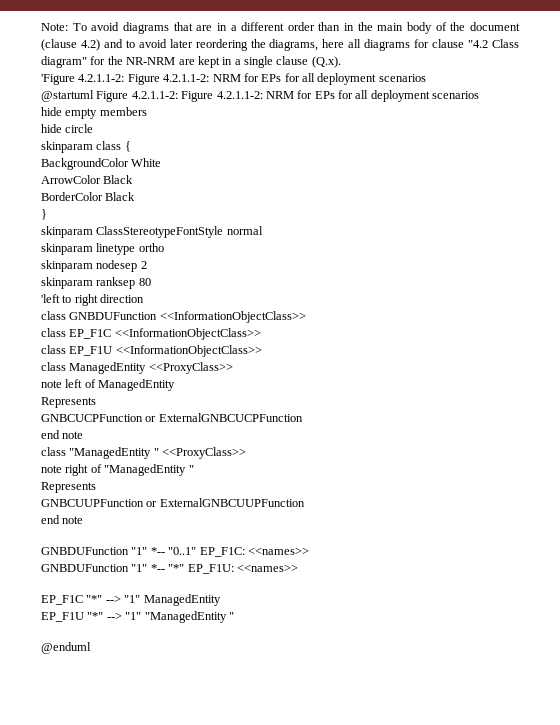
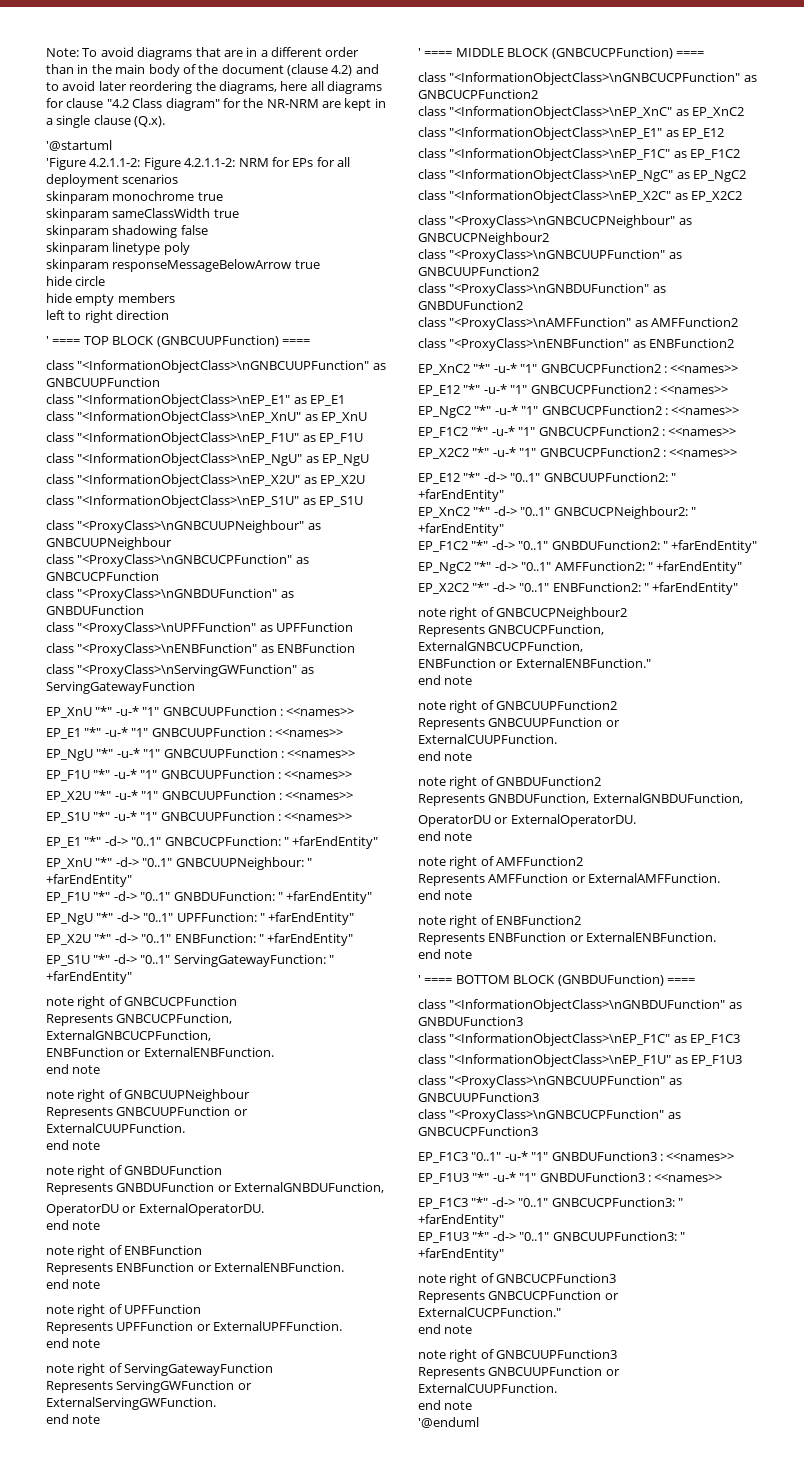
+ '@startuml
- @startuml Figure 4.2.1.1-2: Figure 4.2.1.1-2: NRM for EPs for all deployment scenarios
+ skinparam monochrome true
+ skinparam sameClassWidth true
+ skinparam shadowing false
+ skinparam linetype poly
+ skinparam responseMessageBelowArrow true
+ hide circle
  hide empty members
- hide circle
- skinparam class {
- BackgroundColor White
- ArrowColor Black
- BorderColor Black
- }
- skinparam ClassStereotypeFontStyle normal
- skinparam linetype ortho
- skinparam nodesep 2
- skinparam ranksep 80
- 'left to right direction
- class GNBDUFunction <<InformationObjectClass>>
- class EP_F1C <<InformationObjectClass>>
- class EP_F1U <<InformationObjectClass>>
- class ManagedEntity <<ProxyClass>>
- note left of ManagedEntity
- Represents
- GNBCUCPFunction or ExternalGNBCUCPFunction
+ left to right direction
+ ' ==== TOP BLOCK (GNBCUUPFunction) ====
+ class "<InformationObjectClass>\nGNBCUUPFunction" as GNBCUUPFunction
+ class "<InformationObjectClass>\nEP_E1" as EP_E1
+ class "<InformationObjectClass>\nEP_XnU" as EP_XnU
+ class "<InformationObjectClass>\nEP_F1U" as EP_F1U
+ class "<InformationObjectClass>\nEP_NgU" as EP_NgU
+ class "<InformationObjectClass>\nEP_X2U" as EP_X2U
+ class "<InformationObjectClass>\nEP_S1U" as EP_S1U
+ class "<ProxyClass>\nGNBCUUPNeighbour" as GNBCUUPNeighbour
+ class "<ProxyClass>\nGNBCUCPFunction" as GNBCUCPFunction
+ class "<ProxyClass>\nGNBDUFunction" as GNBDUFunction
+ class "<ProxyClass>\nUPFFunction" as UPFFunction
+ class "<ProxyClass>\nENBFunction" as ENBFunction
+ class "<ProxyClass>\nServingGWFunction" as ServingGatewayFunction
+ EP_XnU "*" -u-* "1" GNBCUUPFunction : <<names>>
+ EP_E1 "*" -u-* "1" GNBCUUPFunction : <<names>>
+ EP_NgU "*" -u-* "1" GNBCUUPFunction : <<names>>
+ EP_F1U "*" -u-* "1" GNBCUUPFunction : <<names>>
+ EP_X2U "*" -u-* "1" GNBCUUPFunction : <<names>>
+ EP_S1U "*" -u-* "1" GNBCUUPFunction : <<names>>
+ EP_E1 "*" -d-> "0..1" GNBCUCPFunction: " +farEndEntity"
+ EP_XnU "*" -d-> "0..1" GNBCUUPNeighbour: " +farEndEntity"
+ EP_F1U "*" -d-> "0..1" GNBDUFunction: " +farEndEntity"
+ EP_NgU "*" -d-> "0..1" UPFFunction: " +farEndEntity"
+ EP_X2U "*" -d-> "0..1" ENBFunction: " +farEndEntity"
+ EP_S1U "*" -d-> "0..1" ServingGatewayFunction: " +farEndEntity"
+ note right of GNBCUCPFunction
+ Represents GNBCUCPFunction, ExternalGNBCUCPFunction,
+ ENBFunction or ExternalENBFunction.
  end note
- class "ManagedEntity " <<ProxyClass>>
- note right of "ManagedEntity "
- Represents
- GNBCUUPFunction or ExternalGNBCUUPFunction
+ note right of GNBCUUPNeighbour
+ Represents GNBCUUPFunction or ExternalCUUPFunction.
  end note
- GNBDUFunction "1" *-- "0..1" EP_F1C: <<names>>
- GNBDUFunction "1" *-- "*" EP_F1U: <<names>>
- EP_F1C "*" --> "1" ManagedEntity
- EP_F1U "*" --> "1" "ManagedEntity "
- @enduml
+ note right of GNBDUFunction
+ Represents GNBDUFunction or ExternalGNBDUFunction,
+ OperatorDU or ExternalOperatorDU.
+ end note
+ note right of ENBFunction
+ Represents ENBFunction or ExternalENBFunction.
+ end note
+ note right of UPFFunction
+ Represents UPFFunction or ExternalUPFFunction.
+ end note
+ note right of ServingGatewayFunction
+ Represents ServingGWFunction or ExternalServingGWFunction.
+ end note
+ ' ==== MIDDLE BLOCK (GNBCUCPFunction) ====
+ class "<InformationObjectClass>\nGNBCUCPFunction" as GNBCUCPFunction2
+ class "<InformationObjectClass>\nEP_XnC" as EP_XnC2
+ class "<InformationObjectClass>\nEP_E1" as EP_E12
+ class "<InformationObjectClass>\nEP_F1C" as EP_F1C2
+ class "<InformationObjectClass>\nEP_NgC" as EP_NgC2
+ class "<InformationObjectClass>\nEP_X2C" as EP_X2C2
+ class "<ProxyClass>\nGNBCUCPNeighbour" as GNBCUCPNeighbour2
+ class "<ProxyClass>\nGNBCUUPFunction" as GNBCUUPFunction2
+ class "<ProxyClass>\nGNBDUFunction" as GNBDUFunction2
+ class "<ProxyClass>\nAMFFunction" as AMFFunction2
+ class "<ProxyClass>\nENBFunction" as ENBFunction2
+ EP_XnC2 "*" -u-* "1" GNBCUCPFunction2 : <<names>>
+ EP_E12 "*" -u-* "1" GNBCUCPFunction2 : <<names>>
+ EP_NgC2 "*" -u-* "1" GNBCUCPFunction2 : <<names>>
+ EP_F1C2 "*" -u-* "1" GNBCUCPFunction2 : <<names>>
+ EP_X2C2 "*" -u-* "1" GNBCUCPFunction2 : <<names>>
+ EP_E12 "*" -d-> "0..1" GNBCUUPFunction2: " +farEndEntity"
+ EP_XnC2 "*" -d-> "0..1" GNBCUCPNeighbour2: " +farEndEntity"
+ EP_F1C2 "*" -d-> "0..1" GNBDUFunction2: " +farEndEntity"
+ EP_NgC2 "*" -d-> "0..1" AMFFunction2: " +farEndEntity"
+ EP_X2C2 "*" -d-> "0..1" ENBFunction2: " +farEndEntity"
+ note right of GNBCUCPNeighbour2
+ Represents GNBCUCPFunction, ExternalGNBCUCPFunction,
+ ENBFunction or ExternalENBFunction."
+ end note
+ note right of GNBCUUPFunction2
+ Represents GNBCUUPFunction or ExternalCUUPFunction.
+ end note
+ note right of GNBDUFunction2
+ Represents GNBDUFunction, ExternalGNBDUFunction,
+ OperatorDU or ExternalOperatorDU.
+ end note
+ note right of AMFFunction2
+ Represents AMFFunction or ExternalAMFFunction.
+ end note
+ note right of ENBFunction2
+ Represents ENBFunction or ExternalENBFunction.
+ end note
+ ' ==== BOTTOM BLOCK (GNBDUFunction) ====
+ class "<InformationObjectClass>\nGNBDUFunction" as GNBDUFunction3
+ class "<InformationObjectClass>\nEP_F1C" as EP_F1C3
+ class "<InformationObjectClass>\nEP_F1U" as EP_F1U3
+ class "<ProxyClass>\nGNBCUUPFunction" as GNBCUUPFunction3
+ class "<ProxyClass>\nGNBCUCPFunction" as GNBCUCPFunction3
+ EP_F1C3 "0..1" -u-* "1" GNBDUFunction3 : <<names>>
+ EP_F1U3 "*" -u-* "1" GNBDUFunction3 : <<names>>
+ EP_F1C3 "*" -d-> "0..1" GNBCUCPFunction3: " +farEndEntity"
+ EP_F1U3 "*" -d-> "0..1" GNBCUUPFunction3: " +farEndEntity"
+ note right of GNBCUCPFunction3
+ Represents GNBCUCPFunction or ExternalCUCPFunction."
+ end note
+ note right of GNBCUUPFunction3
+ Represents GNBCUUPFunction or ExternalCUUPFunction.
+ end note
+ '@enduml

